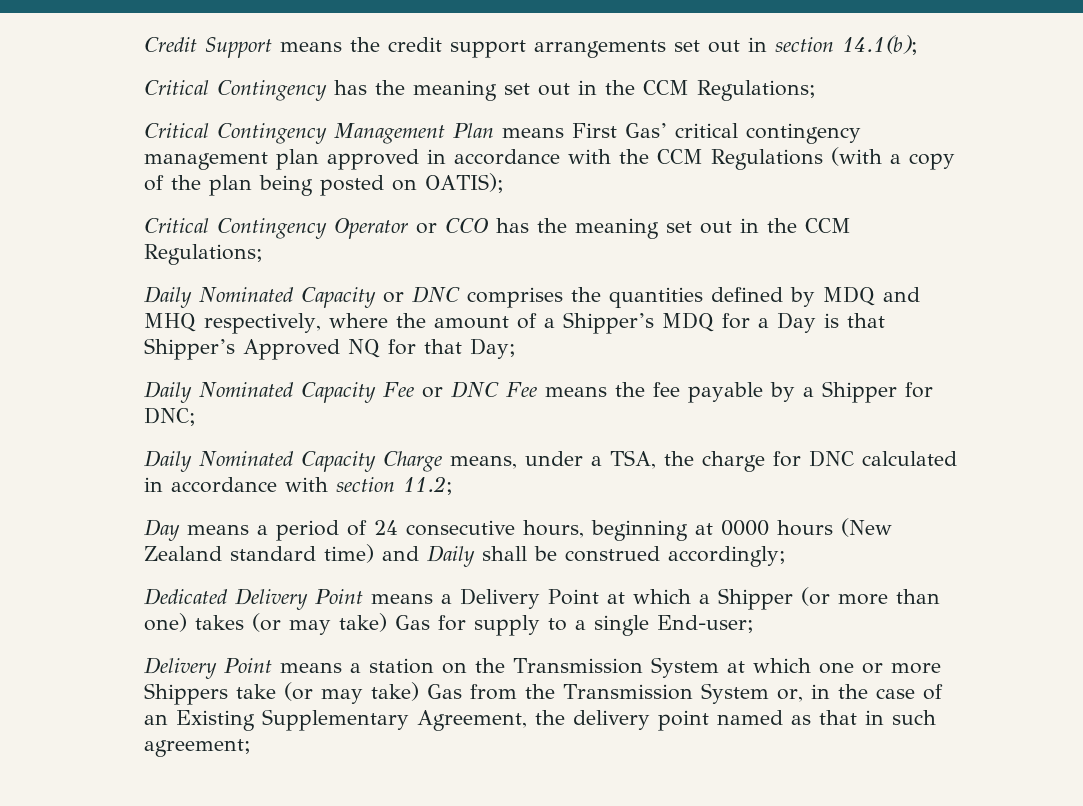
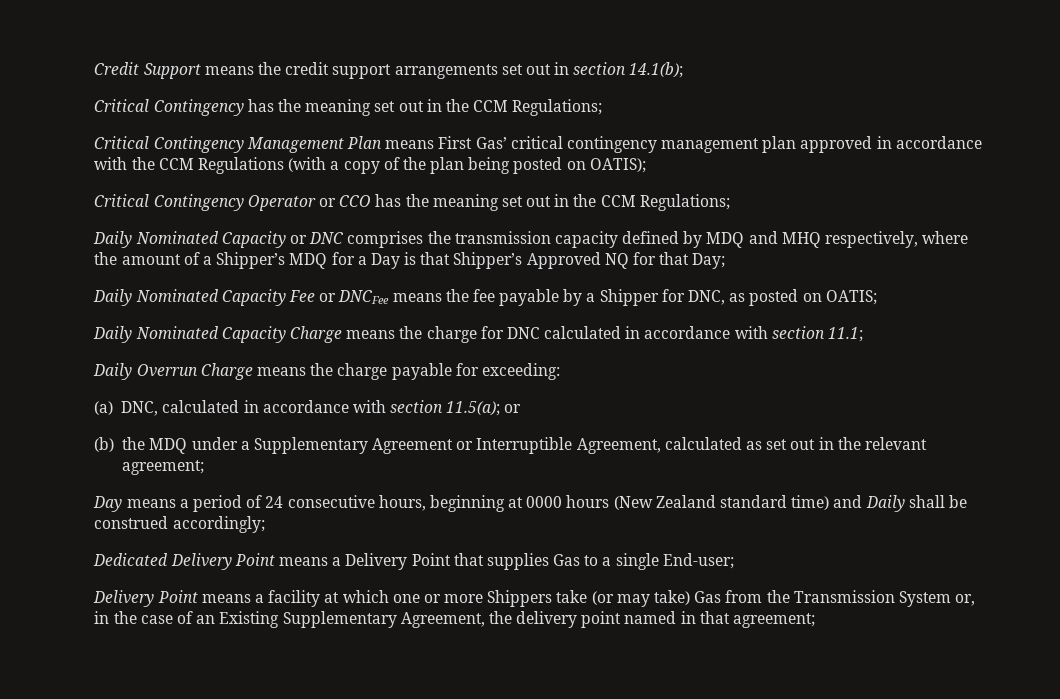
- Daily Nominated Capacity or DNC comprises the quantities defined by MDQ and MHQ respectively, where the amount of a Shipper’s MDQ for a Day is that Shipper’s Approved NQ for that Day;
+ Daily Nominated Capacity or DNC comprises the transmission capacity defined by MDQ and MHQ respectively, where the amount of a Shipper’s MDQ for a Day is that Shipper’s Approved NQ for that Day;
- Daily Nominated Capacity Fee or DNC Fee means the fee payable by a Shipper for DNC;
+ Daily Nominated Capacity Fee or DNCFee means the fee payable by a Shipper for DNC, as posted on OATIS;
- Daily Nominated Capacity Charge means, under a TSA, the charge for DNC calculated in accordance with section 11.2;
+ Daily Nominated Capacity Charge means the charge for DNC calculated in accordance with section 11.1;
+ Daily Overrun Charge means the charge payable for exceeding:
+ (a) DNC, calculated in accordance with section 11.5(a); or
+ (b) the MDQ under a Supplementary Agreement or Interruptible Agreement, calculated as set out in the relevant agreement;
- Dedicated Delivery Point means a Delivery Point at which a Shipper (or more than one) takes (or may take) Gas for supply to a single End-user;
+ Dedicated Delivery Point means a Delivery Point that supplies Gas to a single End-user;
- Delivery Point means a station on the Transmission System at which one or more Shippers take (or may take) Gas from the Transmission System or, in the case of an Existing Supplementary Agreement, the delivery point named as that in such agreement;
+ Delivery Point means a facility at which one or more Shippers take (or may take) Gas from the Transmission System or, in the case of an Existing Supplementary Agreement, the delivery point named in that agreement;

